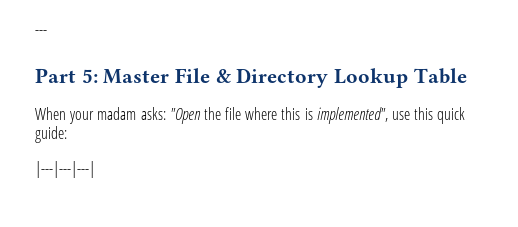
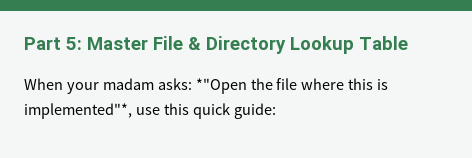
- ---
- When your madam asks: "Open the file where this is implemented", use this quick guide:
+ When your madam asks: *"Open the file where this is implemented"*, use this quick guide:
- |---|---|---|

